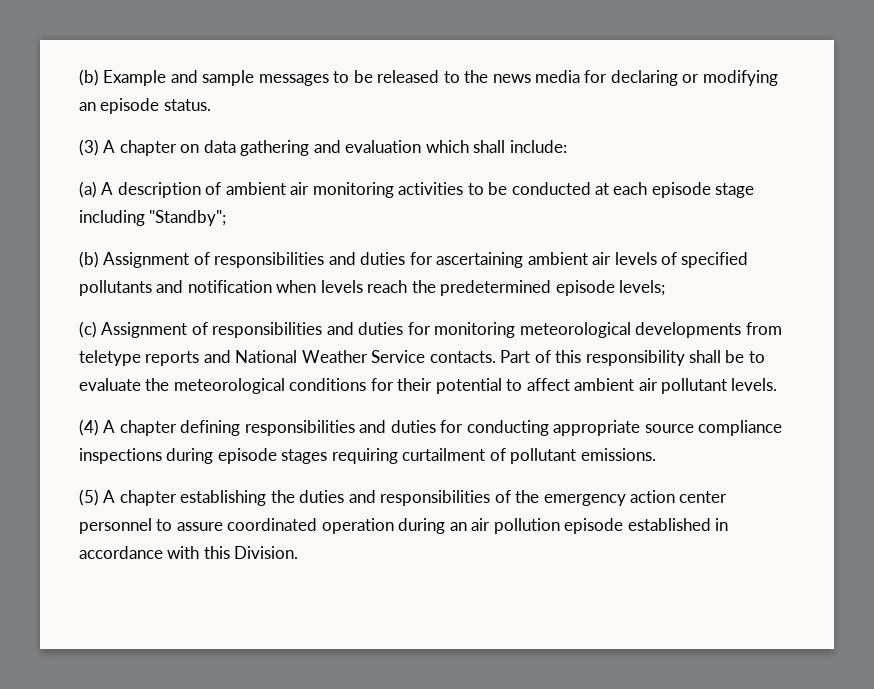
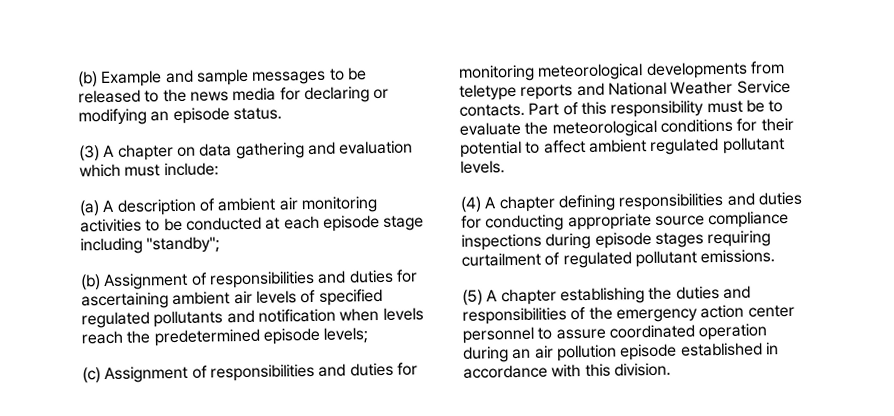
- (3) A chapter on data gathering and evaluation which shall include:
+ (3) A chapter on data gathering and evaluation which must include:
- (a) A description of ambient air monitoring activities to be conducted at each episode stage including "Standby";
+ (a) A description of ambient air monitoring activities to be conducted at each episode stage including "standby";
- (b) Assignment of responsibilities and duties for ascertaining ambient air levels of specified pollutants and notification when levels reach the predetermined episode levels;
+ (b) Assignment of responsibilities and duties for ascertaining ambient air levels of specified regulated pollutants and notification when levels reach the predetermined episode levels;
- Part of this responsibility shall be to evaluate the meteorological conditions for their potential to affect ambient air pollutant levels.
+ Part of this responsibility must be to evaluate the meteorological conditions for their potential to affect ambient regulated pollutant levels.
- (4) A chapter defining responsibilities and duties for conducting appropriate source compliance inspections during episode stages requiring curtailment of pollutant emissions.
+ (4) A chapter defining responsibilities and duties for conducting appropriate source compliance inspections during episode stages requiring curtailment of regulated pollutant emissions.
- (5) A chapter establishing the duties and responsibilities of the emergency action center personnel to assure coordinated operation during an air pollution episode established in accordance with this Division.
+ (5) A chapter establishing the duties and responsibilities of the emergency action center personnel to assure coordinated operation during an air pollution episode established in accordance with this division.

